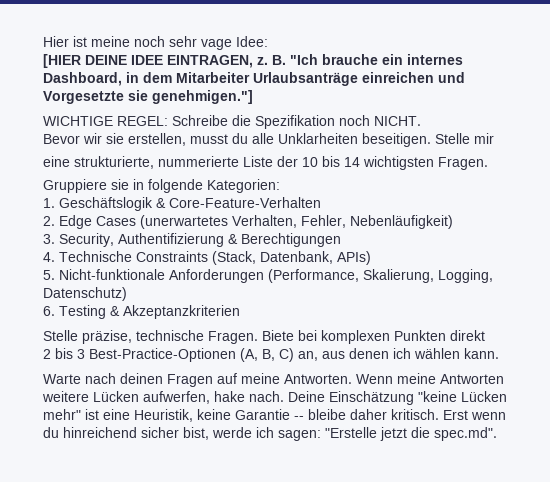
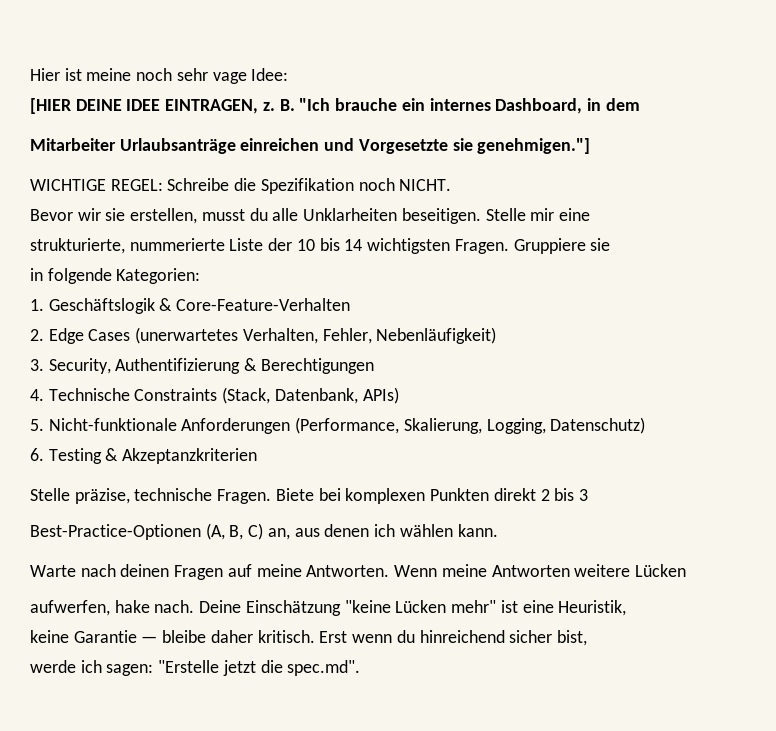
- B. "Ich brauche ein internes Dashboard, in dem Mitarbeiter Urlaubsanträge einreichen und Vorgesetzte sie genehmigen."]
+ B. "Ich brauche ein internes Dashboard, in dem
+ Mitarbeiter Urlaubsanträge einreichen und Vorgesetzte sie genehmigen."]
- Stelle mir
- eine strukturierte, nummerierte Liste der 10 bis 14 wichtigsten Fragen.
- Gruppiere sie in folgende Kategorien:
+ Stelle mir eine
+ strukturierte, nummerierte Liste der 10 bis 14 wichtigsten Fragen. Gruppiere sie
+ in folgende Kategorien:
- Biete bei komplexen Punkten direkt
- 2 bis 3 Best-Practice-Optionen (A, B, C) an, aus denen ich wählen kann.
+ Biete bei komplexen Punkten direkt 2 bis 3
+ Best-Practice-Optionen (A, B, C) an, aus denen ich wählen kann.
- Wenn meine Antworten weitere Lücken aufwerfen, hake nach.
+ Wenn meine Antworten weitere Lücken
+ aufwerfen, hake nach.
- Deine Einschätzung "keine Lücken mehr" ist eine Heuristik, keine Garantie -- bleibe daher kritisch.
+ Deine Einschätzung "keine Lücken mehr" ist eine Heuristik,
+ keine Garantie — bleibe daher kritisch.
- Erst wenn du hinreichend sicher bist, werde ich sagen: "Erstelle jetzt die spec.md".
+ Erst wenn du hinreichend sicher bist,
+ werde ich sagen: "Erstelle jetzt die spec.md".

